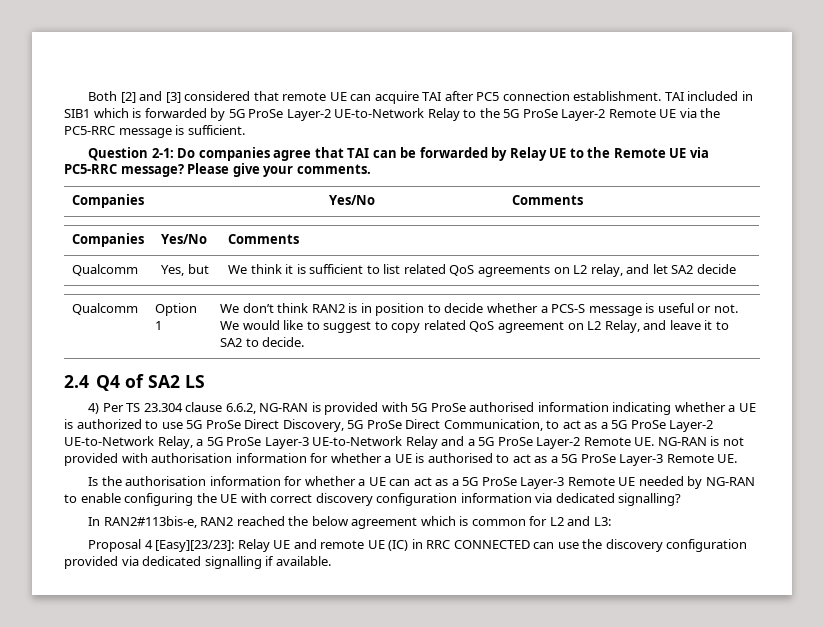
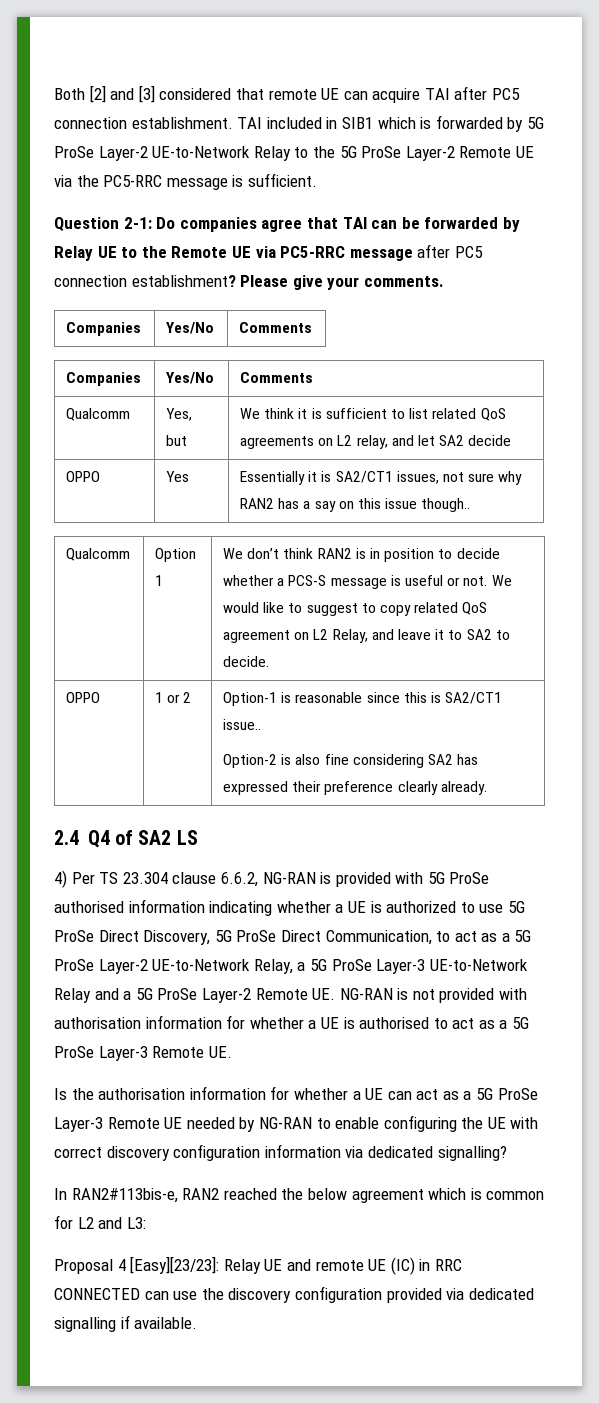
- Question 2-1: Do companies agree that TAI can be forwarded by Relay UE to the Remote UE via PC5-RRC message?
+ Question 2-1: Do companies agree that TAI can be forwarded by Relay UE to the Remote UE via PC5-RRC message after PC5 connection establishment?
+ OPPO | Yes | Essentially it is SA2/CT1 issues, not sure why RAN2 has a say on this issue though..
+ OPPO | 1 or 2 | Option-1 is reasonable since this is SA2/CT1 issue..
+ Option-2 is also fine considering SA2 has expressed their preference clearly already.

